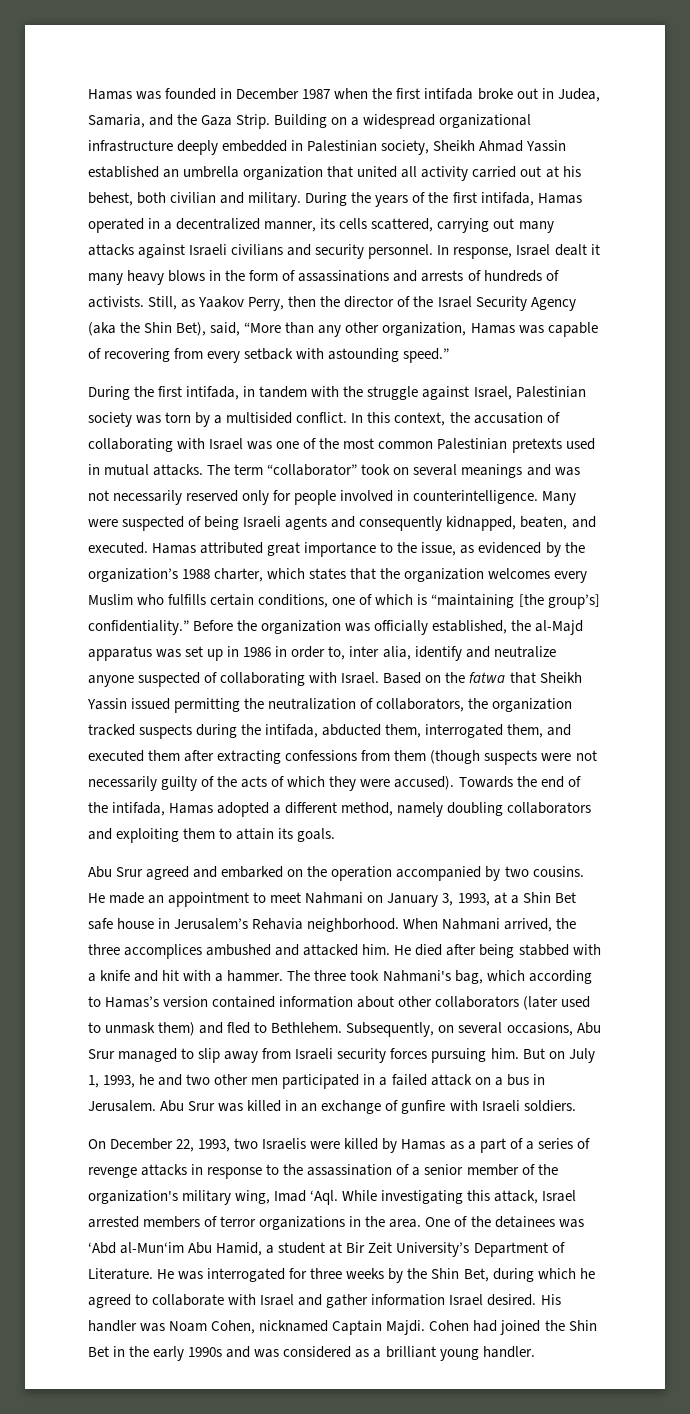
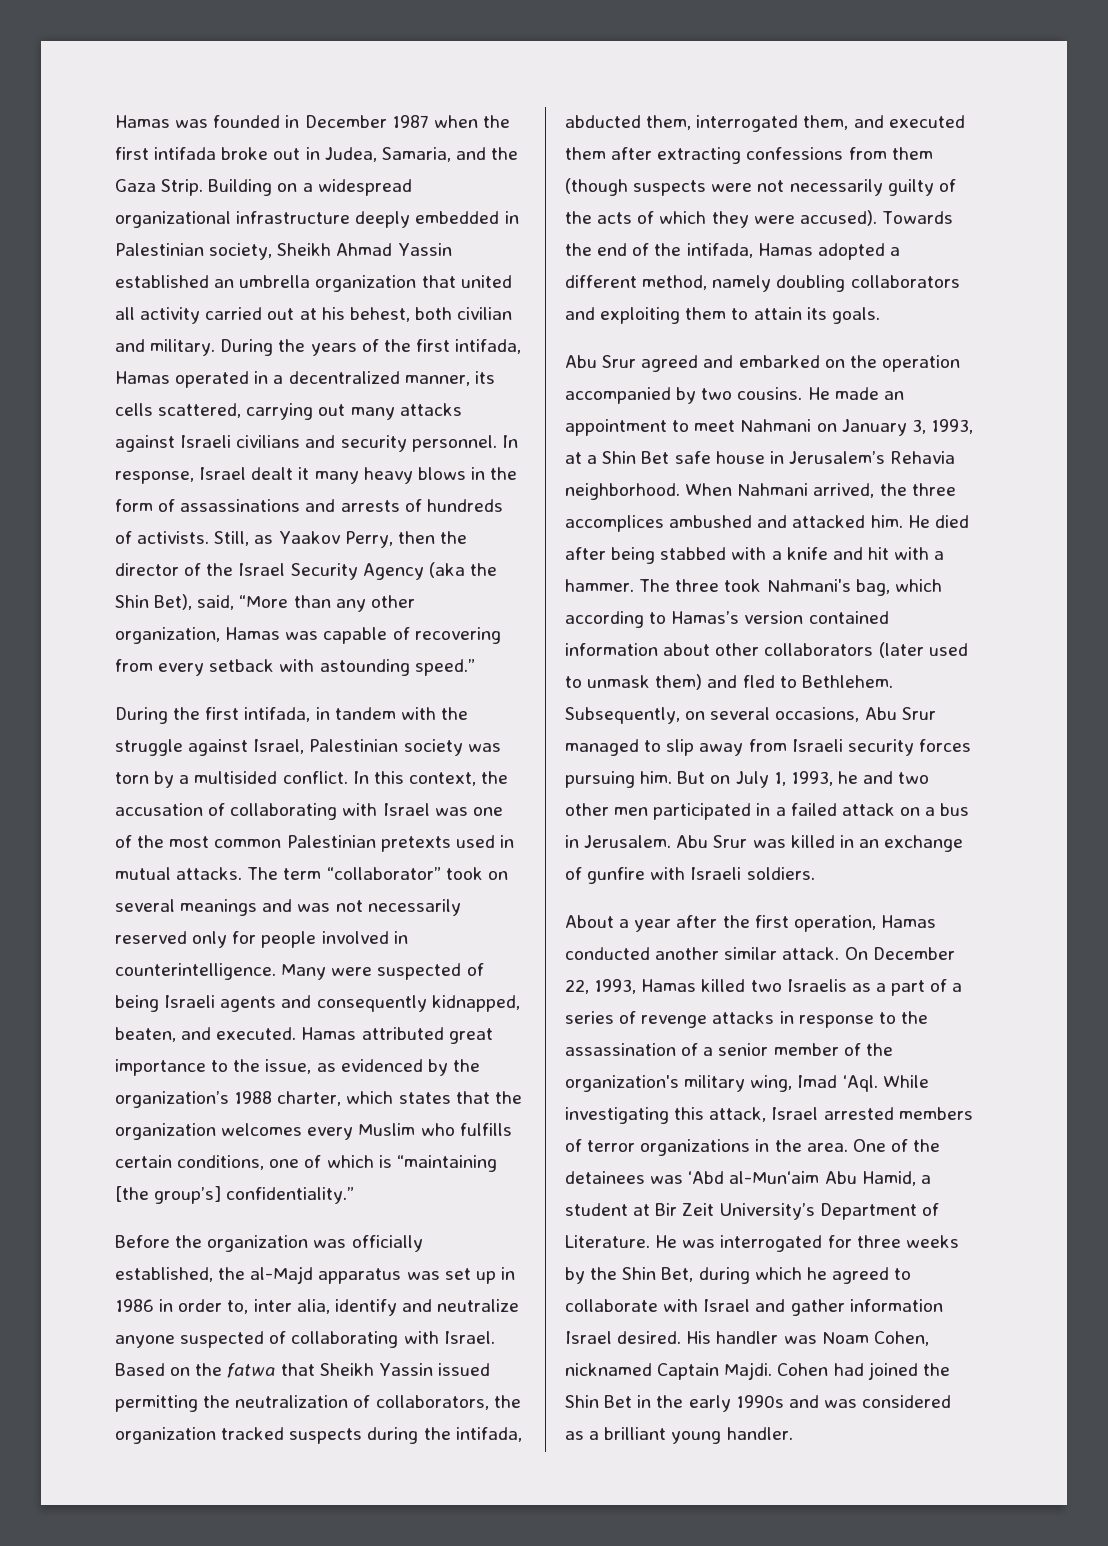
- Hamas attributed great importance to the issue, as evidenced by the organization’s 1988 charter, which states that the organization welcomes every Muslim who fulfills certain conditions, one of which is “maintaining [the group’s] confidentiality.” Before the organization was officially established, the al-Majd apparatus was set up in 1986 in order to, inter alia, identify and neutralize anyone suspected of collaborating with Israel.
+ Hamas attributed great importance to the issue, as evidenced by the organization’s 1988 charter, which states that the organization welcomes every Muslim who fulfills certain conditions, one of which is “maintaining [the group’s] confidentiality.”
+ Before the organization was officially established, the al-Majd apparatus was set up in 1986 in order to, inter alia, identify and neutralize anyone suspected of collaborating with Israel.
- On December 22, 1993, two Israelis were killed by Hamas as a part of a series of revenge attacks in response to the assassination of a senior member of the organization's military wing, Imad ‘Aql. While investigating this attack, Israel arrested members of terror organizations in the area.
+ About a year after the first operation, Hamas conducted another similar attack. On December 22, 1993, Hamas killed two Israelis as a part of a series of revenge attacks in response to the assassination of a senior member of the organization's military wing, Imad ‘Aql. While investigating this attack, Israel arrested members of terror organizations in the area.
- One of the detainees was ‘Abd al-Mun‘im Abu Hamid, a student at Bir Zeit University’s Department of Literature.
+ One of the detainees was ‘Abd al-Mun‘aim Abu Hamid, a student at Bir Zeit University’s Department of Literature.

